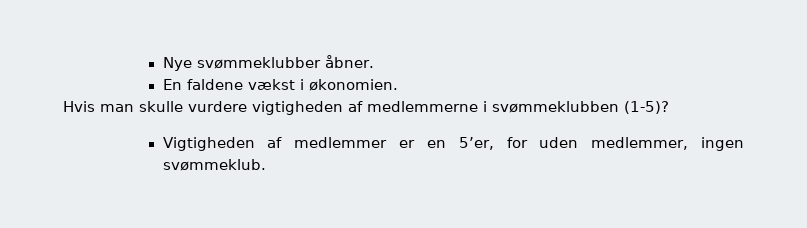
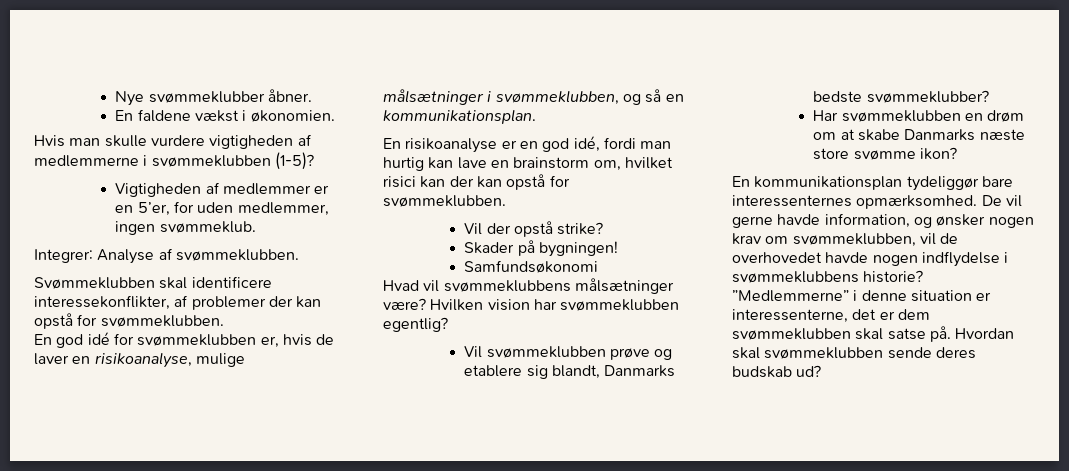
+ Integrer: Analyse af svømmeklubben.
+ Svømmeklubben skal identificere interessekonflikter, af problemer der kan opstå for svømmeklubben.
+ En god idé for svømmeklubben er, hvis de laver en risikoanalyse, mulige målsætninger i svømmeklubben, og så en kommunikationsplan.
+ En risikoanalyse er en god idé, fordi man hurtig kan lave en brainstorm om, hvilket risici kan der kan opstå for svømmeklubben.
+ Vil der opstå strike?
+ Skader på bygningen!
+ Samfundsøkonomi
+ Hvad vil svømmeklubbens målsætninger være? Hvilken vision har svømmeklubben egentlig?
+ Vil svømmeklubben prøve og etablere sig blandt, Danmarks bedste svømmeklubber?
+ Har svømmeklubben en drøm om at skabe Danmarks næste store svømme ikon?
+ En kommunikationsplan tydeliggør bare interessenternes opmærksomhed. De vil gerne havde information, og ønsker nogen krav om svømmeklubben, vil de overhovedet havde nogen indflydelse i svømmeklubbens historie? ”Medlemmerne” i denne situation er interessenterne, det er dem svømmeklubben skal satse på. Hvordan skal svømmeklubben sende deres budskab ud?

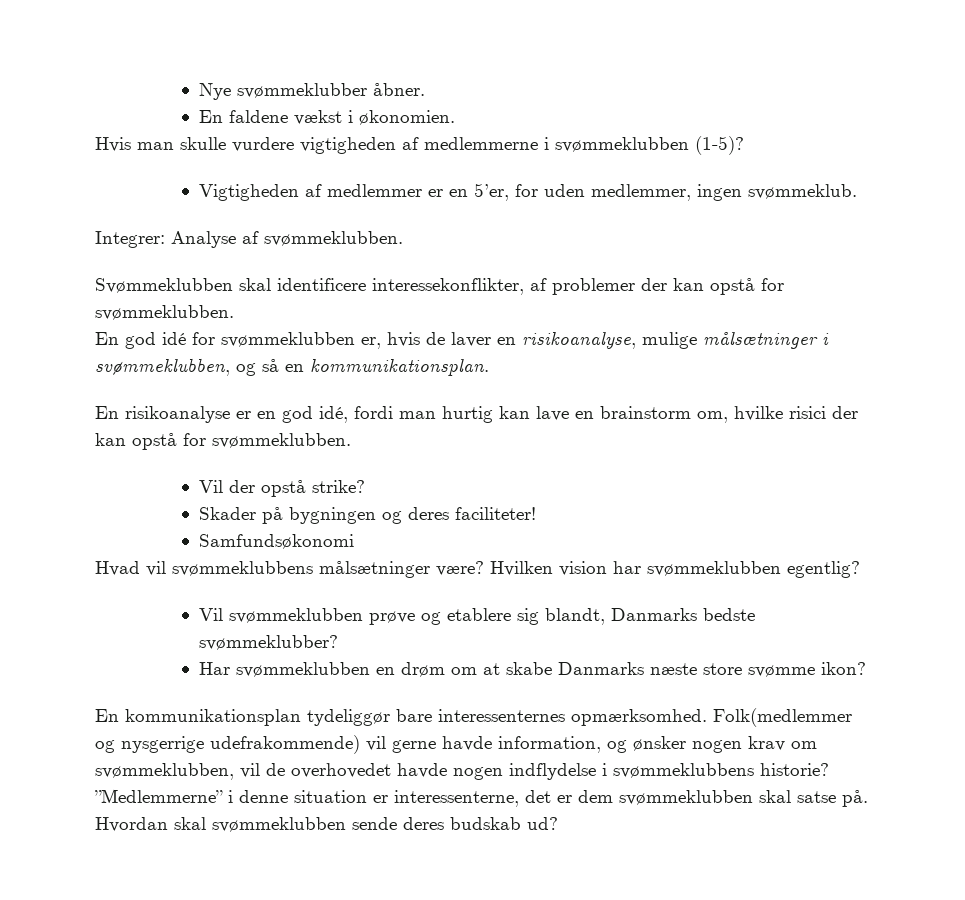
- En risikoanalyse er en god idé, fordi man hurtig kan lave en brainstorm om, hvilket risici kan der kan opstå for svømmeklubben.
+ En risikoanalyse er en god idé, fordi man hurtig kan lave en brainstorm om, hvilke risici der kan opstå for svømmeklubben.
- Skader på bygningen!
+ Skader på bygningen og deres faciliteter!
- De vil gerne havde information, og ønsker nogen krav om svømmeklubben, vil de overhovedet havde nogen indflydelse i svømmeklubbens historie? ”Medlemmerne” i denne situation er interessenterne, det er dem svømmeklubben skal satse på.
+ Folk(medlemmer og nysgerrige udefrakommende) vil gerne havde information, og ønsker nogen krav om svømmeklubben, vil de overhovedet havde nogen indflydelse i svømmeklubbens historie? ”Medlemmerne” i denne situation er interessenterne, det er dem svømmeklubben skal satse på.

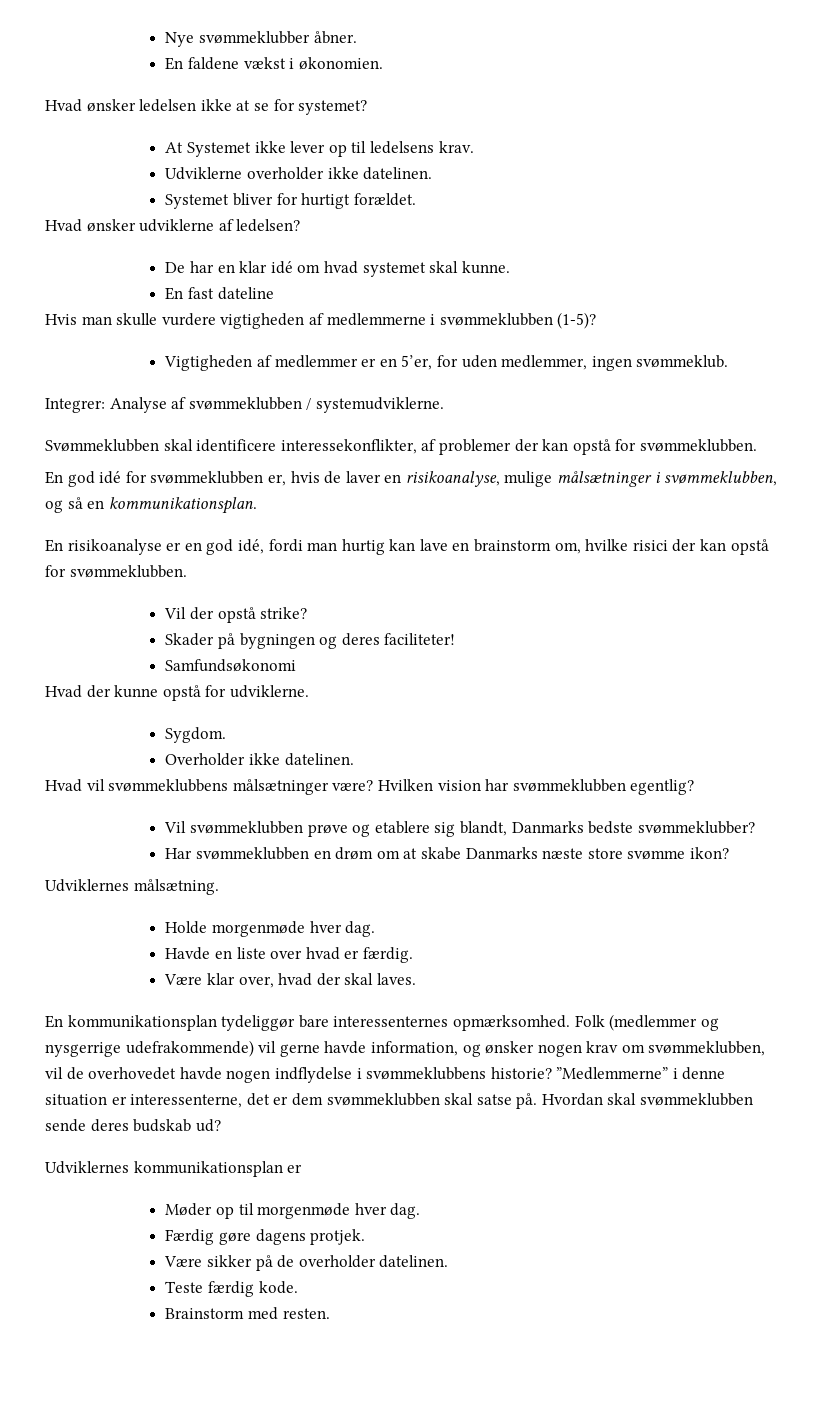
+ Hvad ønsker ledelsen ikke at se for systemet?
+ At Systemet ikke lever op til ledelsens krav.
+ Udviklerne overholder ikke datelinen.
+ Systemet bliver for hurtigt forældet.
+ Hvad ønsker udviklerne af ledelsen?
+ De har en klar idé om hvad systemet skal kunne.
+ En fast dateline
- Integrer: Analyse af svømmeklubben.
+ Integrer: Analyse af svømmeklubben / systemudviklerne.
+ Hvad der kunne opstå for udviklerne.
+ Sygdom.
+ Overholder ikke datelinen.
+ Udviklernes målsætning.
+ Holde morgenmøde hver dag.
+ Havde en liste over hvad er færdig.
+ Være klar over, hvad der skal laves.
- Folk(medlemmer og nysgerrige udefrakommende) vil gerne havde information, og ønsker nogen krav om svømmeklubben, vil de overhovedet havde nogen indflydelse i svømmeklubbens historie? ”Medlemmerne” i denne situation er interessenterne, det er dem svømmeklubben skal satse på.
+ Folk (medlemmer og nysgerrige udefrakommende) vil gerne havde information, og ønsker nogen krav om svømmeklubben, vil de overhovedet havde nogen indflydelse i svømmeklubbens historie? ”Medlemmerne” i denne situation er interessenterne, det er dem svømmeklubben skal satse på.
+ Udviklernes kommunikationsplan er
+ Møder op til morgenmøde hver dag.
+ Færdig gøre dagens protjek.
+ Være sikker på de overholder datelinen.
+ Teste færdig kode.
+ Brainstorm med resten.

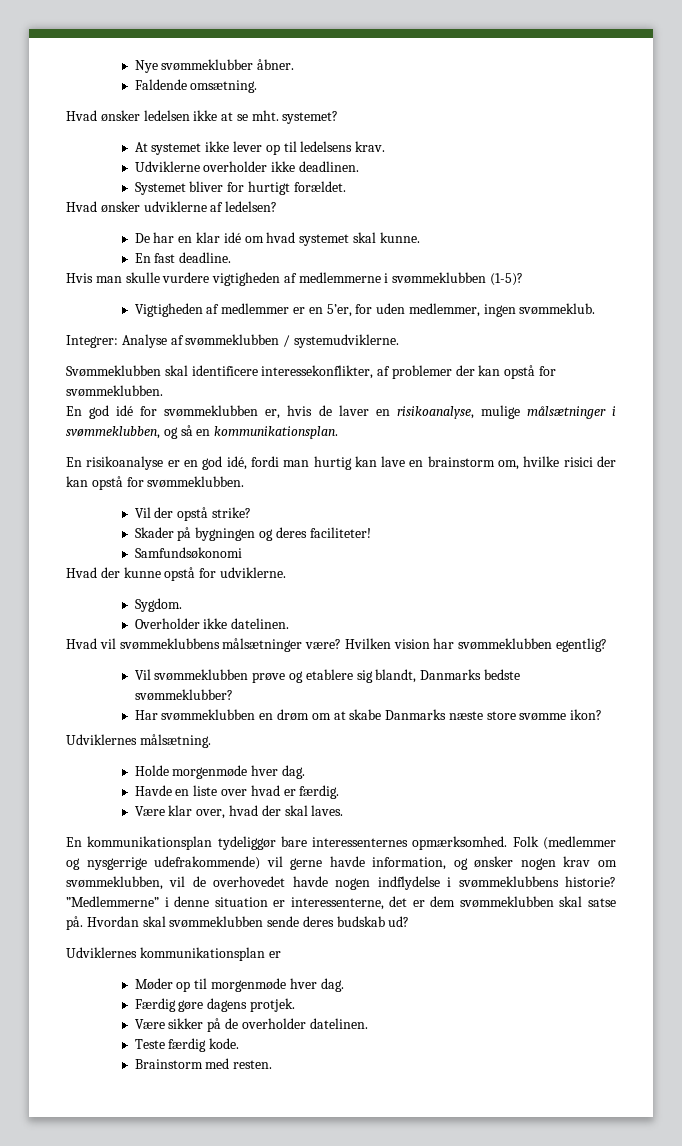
- En faldene vækst i økonomien.
+ Faldende omsætning.
- Hvad ønsker ledelsen ikke at se for systemet?
+ Hvad ønsker ledelsen ikke at se mht. systemet?
- At Systemet ikke lever op til ledelsens krav.
+ At systemet ikke lever op til ledelsens krav.
- Udviklerne overholder ikke datelinen.
+ Udviklerne overholder ikke deadlinen.
- En fast dateline
+ En fast deadline.

